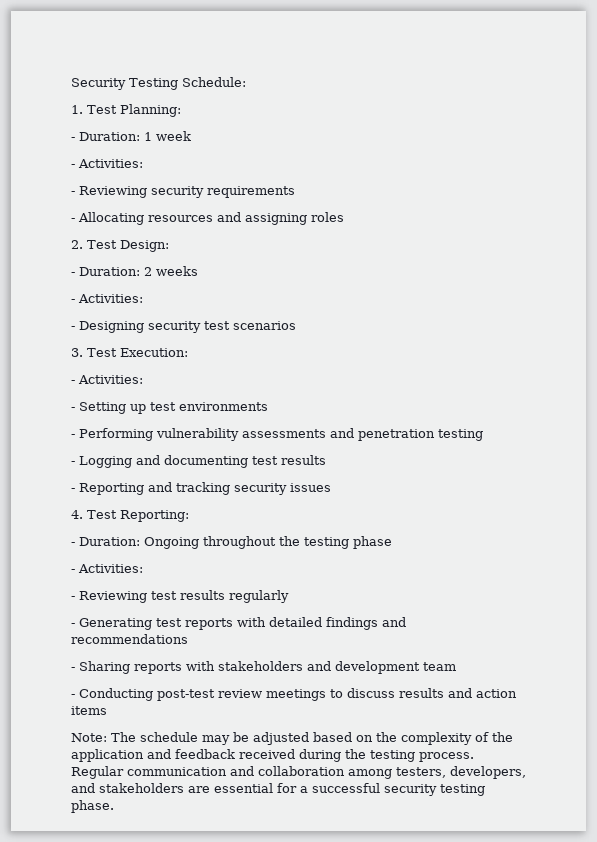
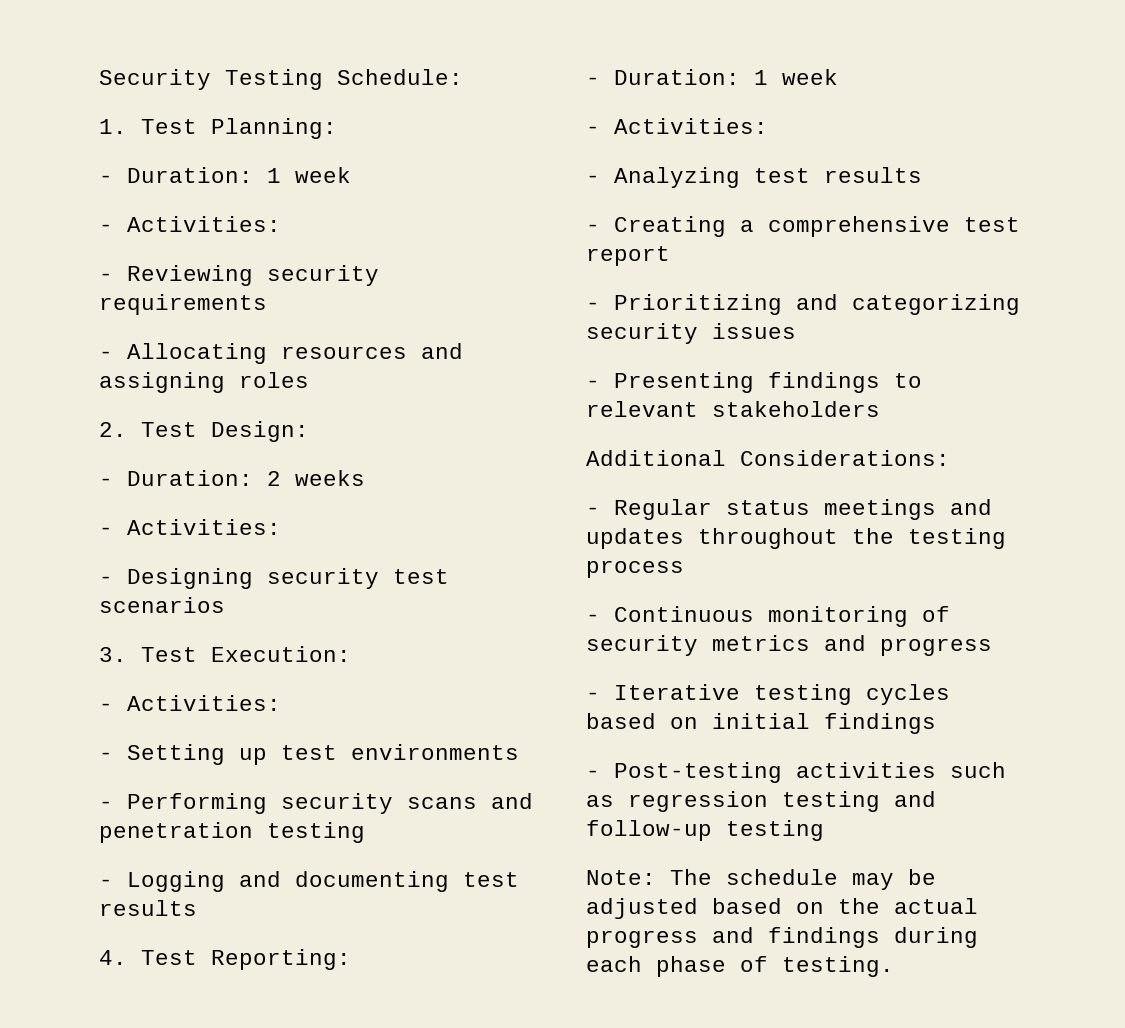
- - Performing vulnerability assessments and penetration testing
+ - Performing security scans and penetration testing
- - Reporting and tracking security issues
  4. Test Reporting:
- - Duration: Ongoing throughout the testing phase
+ - Duration: 1 week
  - Activities:
- - Reviewing test results regularly
- - Generating test reports with detailed findings and recommendations
- - Sharing reports with stakeholders and development team
- - Conducting post-test review meetings to discuss results and action items
+ - Analyzing test results
+ - Creating a comprehensive test report
+ - Prioritizing and categorizing security issues
+ - Presenting findings to relevant stakeholders
+ Additional Considerations:
+ - Regular status meetings and updates throughout the testing process
+ - Continuous monitoring of security metrics and progress
+ - Iterative testing cycles based on initial findings
+ - Post-testing activities such as regression testing and follow-up testing
- Note: The schedule may be adjusted based on the complexity of the application and feedback received during the testing process. Regular communication and collaboration among testers, developers, and stakeholders are essential for a successful security testing phase.
+ Note: The schedule may be adjusted based on the actual progress and findings during each phase of testing.

